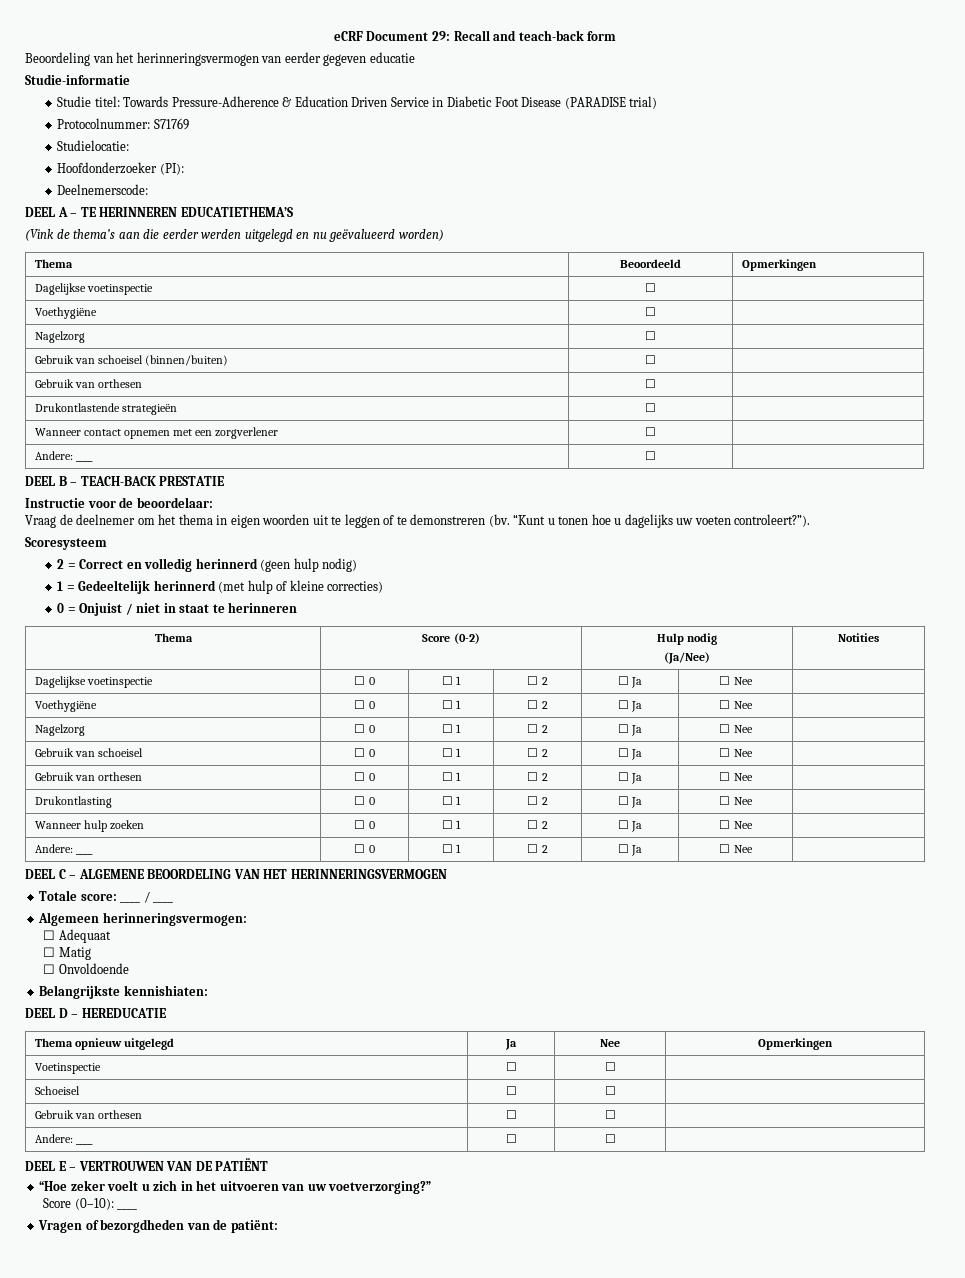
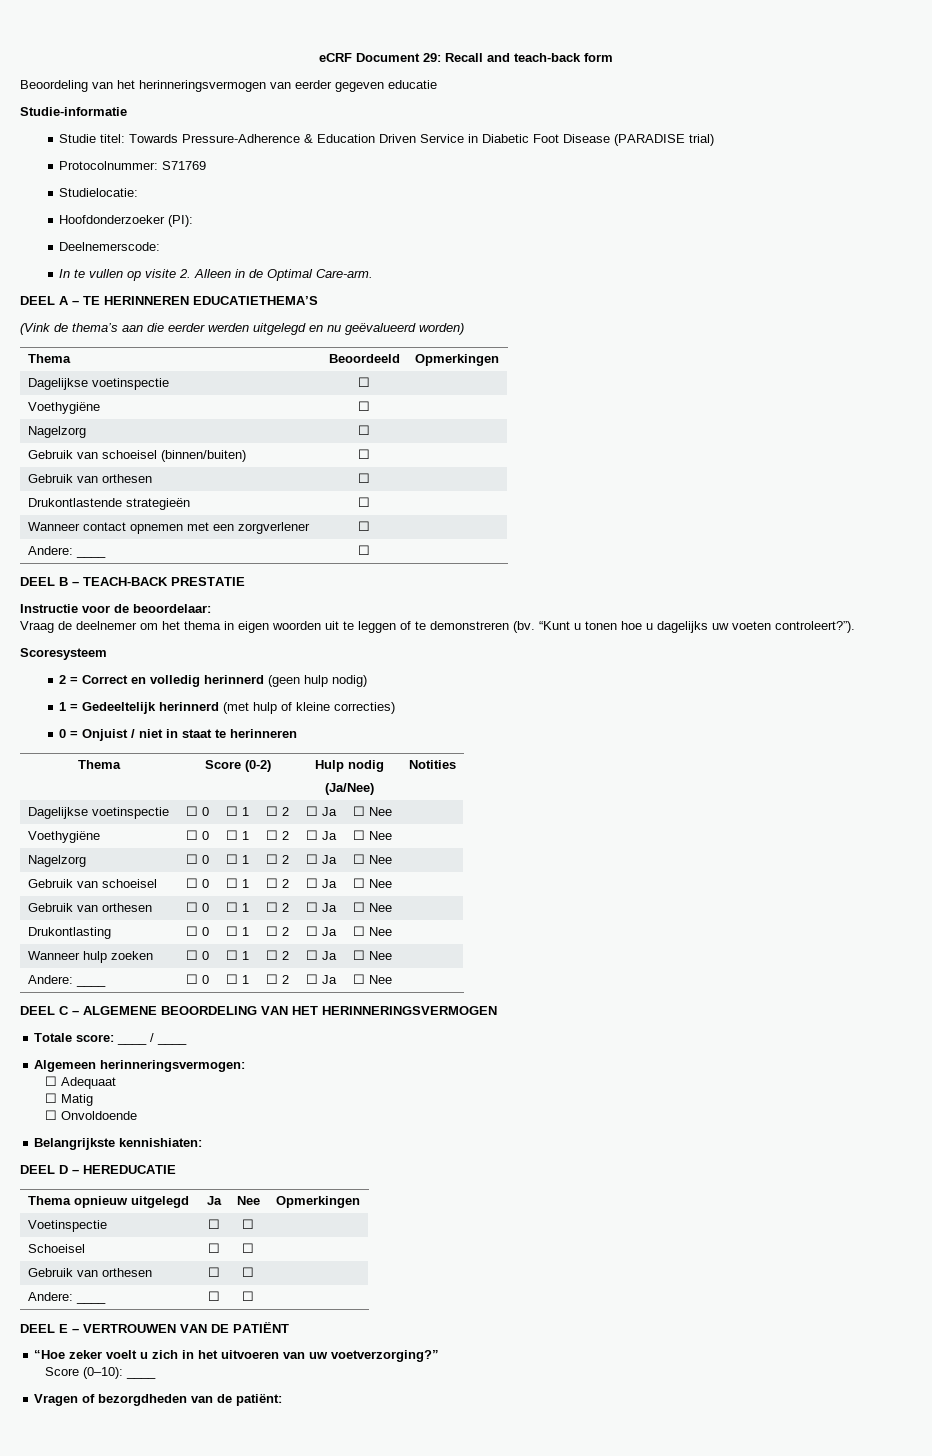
+ In te vullen op visite 2. Alleen in de Optimal Care-arm.

